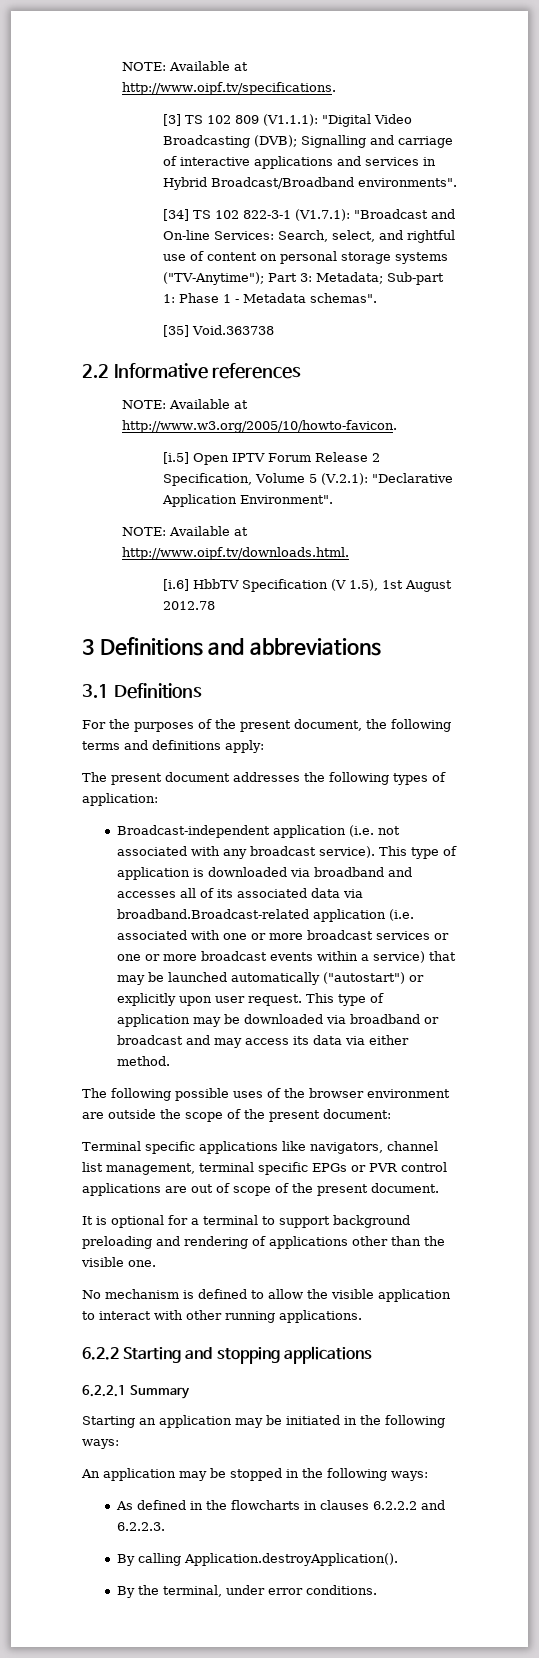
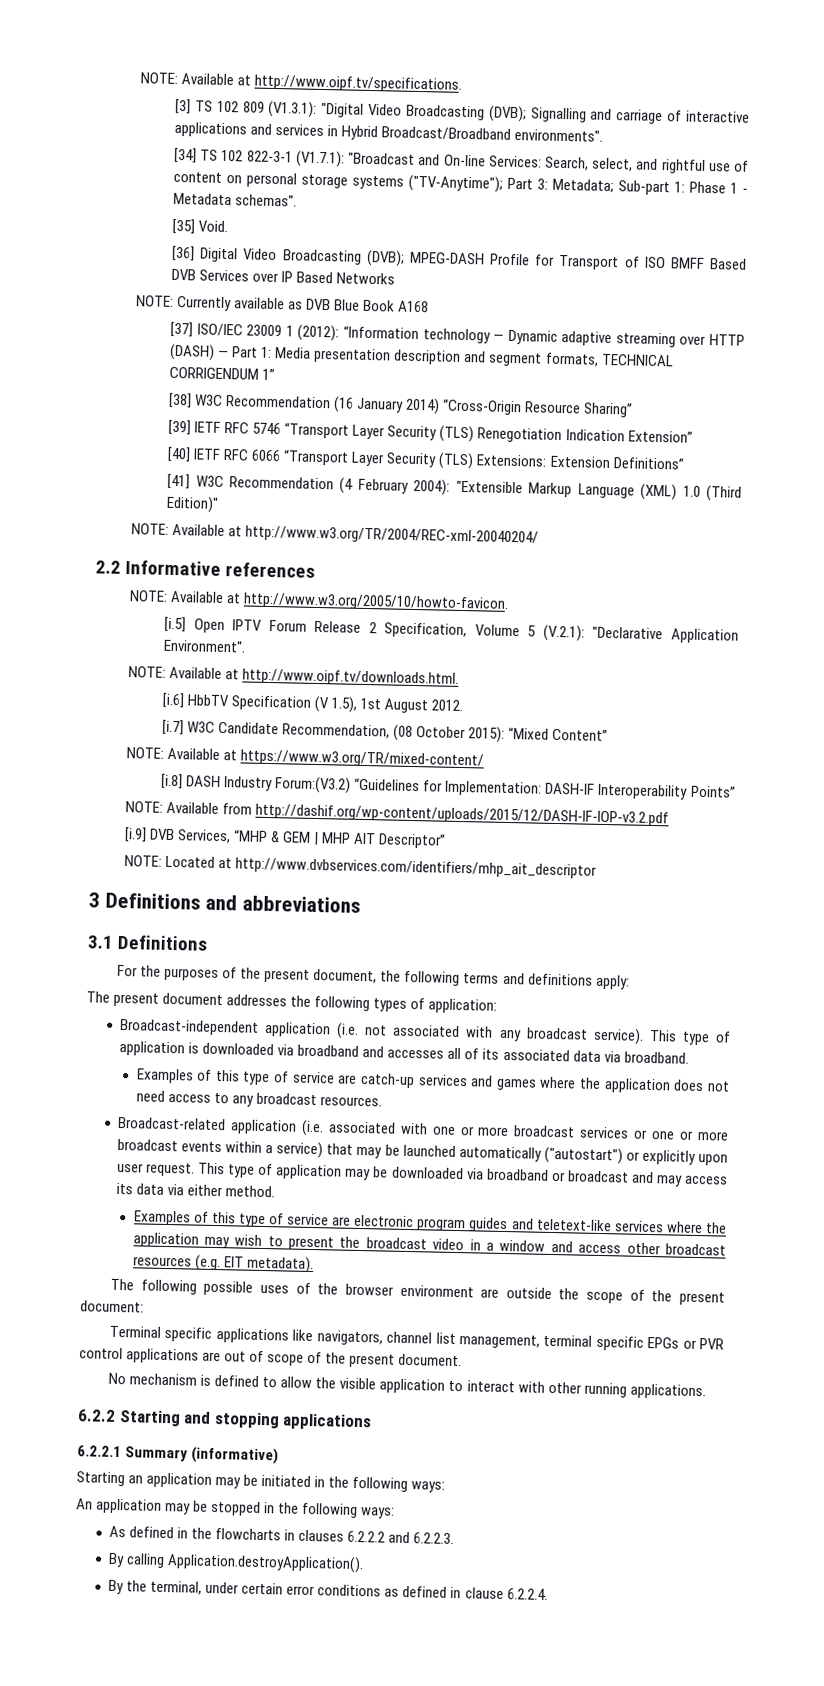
- [3] TS 102 809 (V1.1.1): "Digital Video Broadcasting (DVB); Signalling and carriage of interactive applications and services in Hybrid Broadcast/Broadband environments".
+ [3] TS 102 809 (V1.3.1): "Digital Video Broadcasting (DVB); Signalling and carriage of interactive applications and services in Hybrid Broadcast/Broadband environments".
- [35] Void.363738
+ [35] Void.
+ [36] Digital Video Broadcasting (DVB); MPEG-DASH Profile for Transport of ISO BMFF Based DVB Services over IP Based Networks
+ NOTE: Currently available as DVB Blue Book A168
+ [37] ISO/IEC 23009 1 (2012): “Information technology — Dynamic adaptive streaming over HTTP (DASH) — Part 1: Media presentation description and segment formats, TECHNICAL CORRIGENDUM 1”
+ [38] W3C Recommendation (16 January 2014) “Cross-Origin Resource Sharing”
+ [39] IETF RFC 5746 “Transport Layer Security (TLS) Renegotiation Indication Extension”
+ [40] IETF RFC 6066 “Transport Layer Security (TLS) Extensions: Extension Definitions”
+ [41] W3C Recommendation (4 February 2004): "Extensible Markup Language (XML) 1.0 (Third Edition)"
+ NOTE: Available at http://www.w3.org/TR/2004/REC-xml-20040204/
- [i.6] HbbTV Specification (V 1.5), 1st August 2012.78
+ [i.6] HbbTV Specification (V 1.5), 1st August 2012.
+ [i.7] W3C Candidate Recommendation, (08 October 2015): “Mixed Content”
+ NOTE: Available at https://www.w3.org/TR/mixed-content/
+ [i.8] DASH Industry Forum:(V3.2) “Guidelines for Implementation: DASH-IF Interoperability Points”
+ NOTE: Available from http://dashif.org/wp-content/uploads/2015/12/DASH-IF-IOP-v3.2.pdf
+ [i.9] DVB Services, “MHP & GEM | MHP AIT Descriptor”
+ NOTE: Located at http://www.dvbservices.com/identifiers/mhp_ait_descriptor
- This type of application is downloaded via broadband and accesses all of its associated data via broadband.Broadcast-related application (i.e. associated with one or more broadcast services or one or more broadcast events within a service) that may be launched automatically ("autostart") or explicitly upon user request.
+ This type of application is downloaded via broadband and accesses all of its associated data via broadband.
+ Examples of this type of service are catch-up services and games where the application does not need access to any broadcast resources.
+ Broadcast-related application (i.e. associated with one or more broadcast services or one or more broadcast events within a service) that may be launched automatically ("autostart") or explicitly upon user request.
+ Examples of this type of service are electronic program guides and teletext-like services where the application may wish to present the broadcast video in a window and access other broadcast resources (e.g. EIT metadata).
- It is optional for a terminal to support background preloading and rendering of applications other than the visible one.
- 6.2.2.1 Summary
+ 6.2.2.1 Summary (informative)
- By the terminal, under error conditions.
+ By the terminal, under certain error conditions as defined in clause 6.2.2.4.

